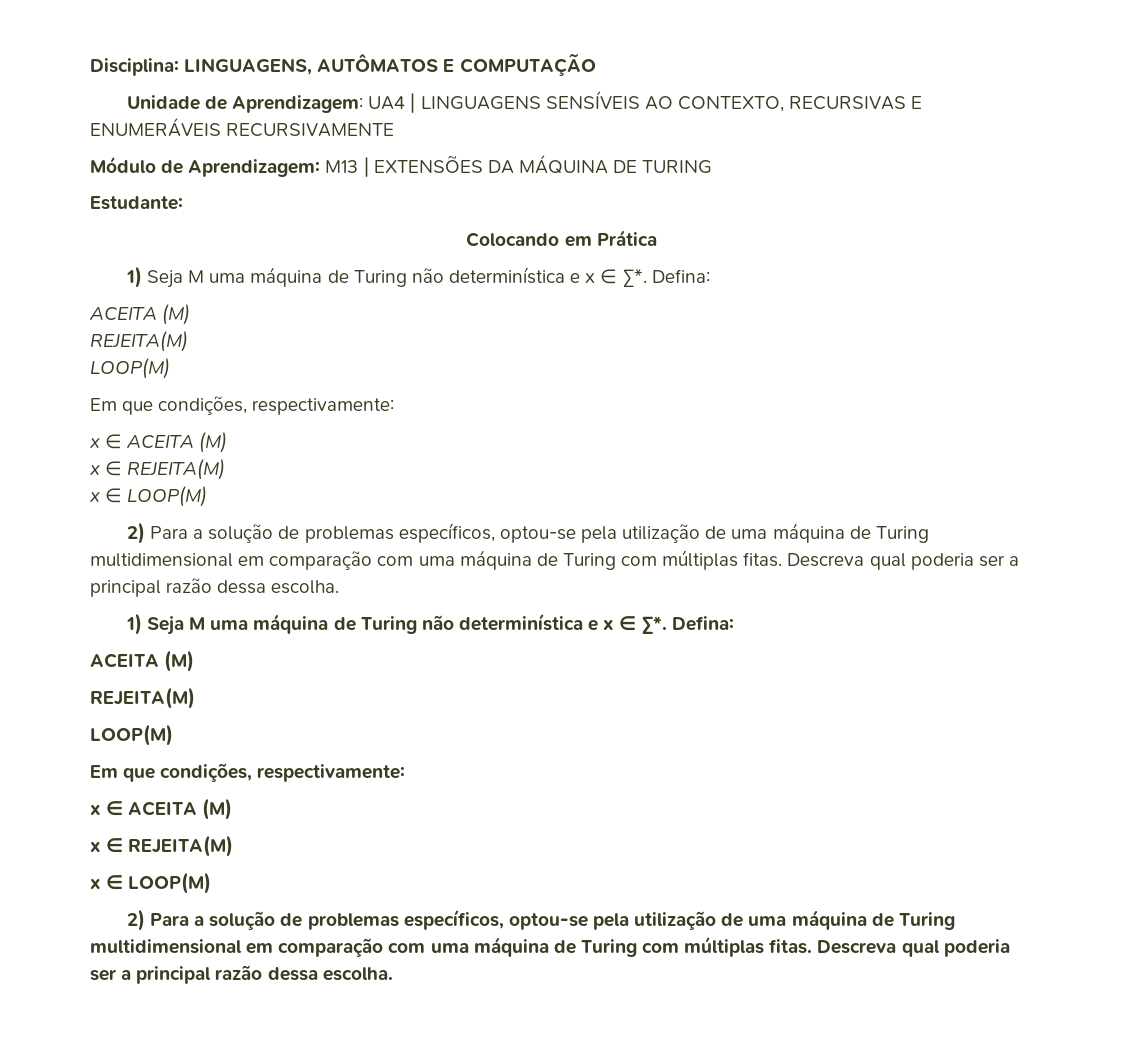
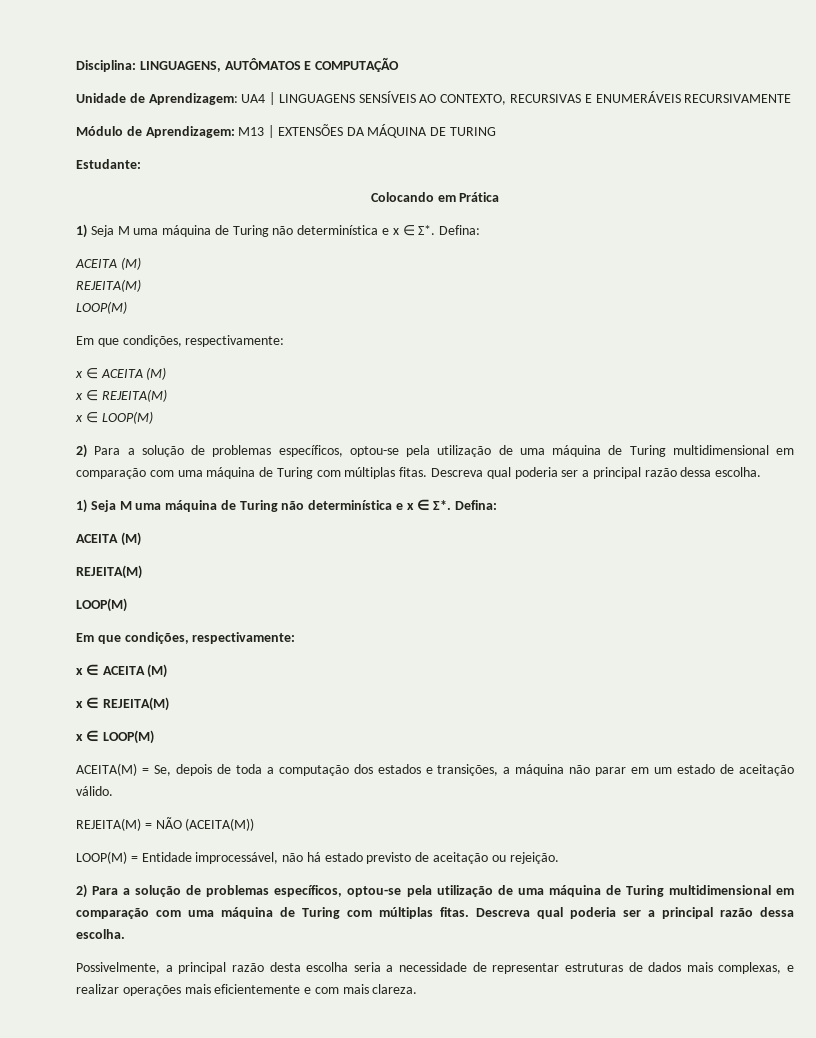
+ ACEITA(M) = Se, depois de toda a computação dos estados e transições, a máquina não parar em um estado de aceitação válido.
+ REJEITA(M) = NÃO (ACEITA(M))
+ LOOP(M) = Entidade improcessável, não há estado previsto de aceitação ou rejeição.
+ Possivelmente, a principal razão desta escolha seria a necessidade de representar estruturas de dados mais complexas, e realizar operações mais eficientemente e com mais clareza.

